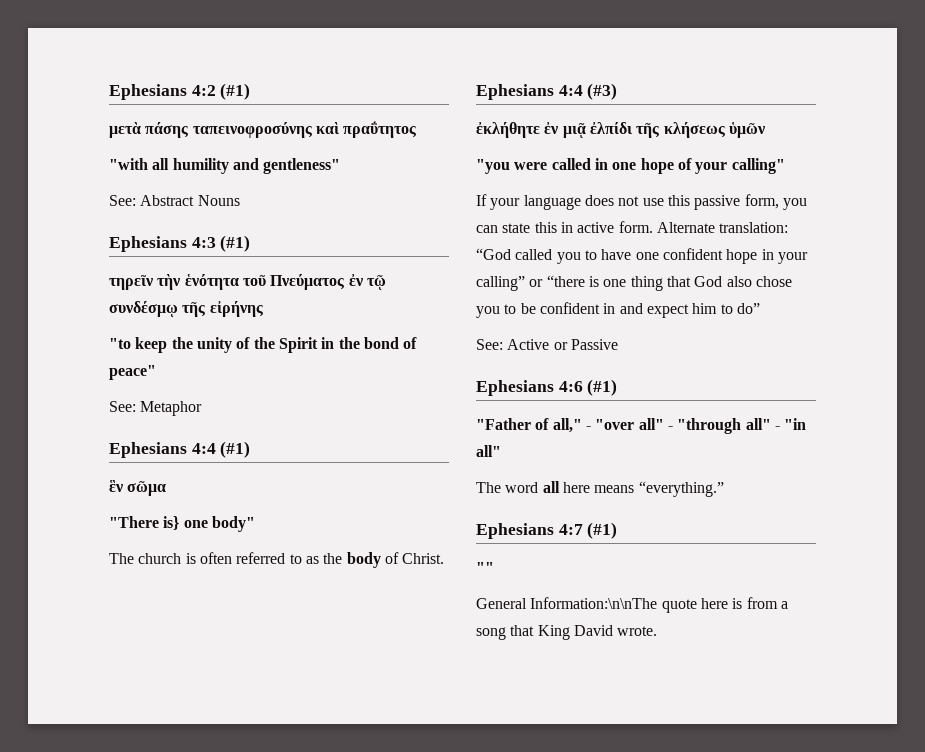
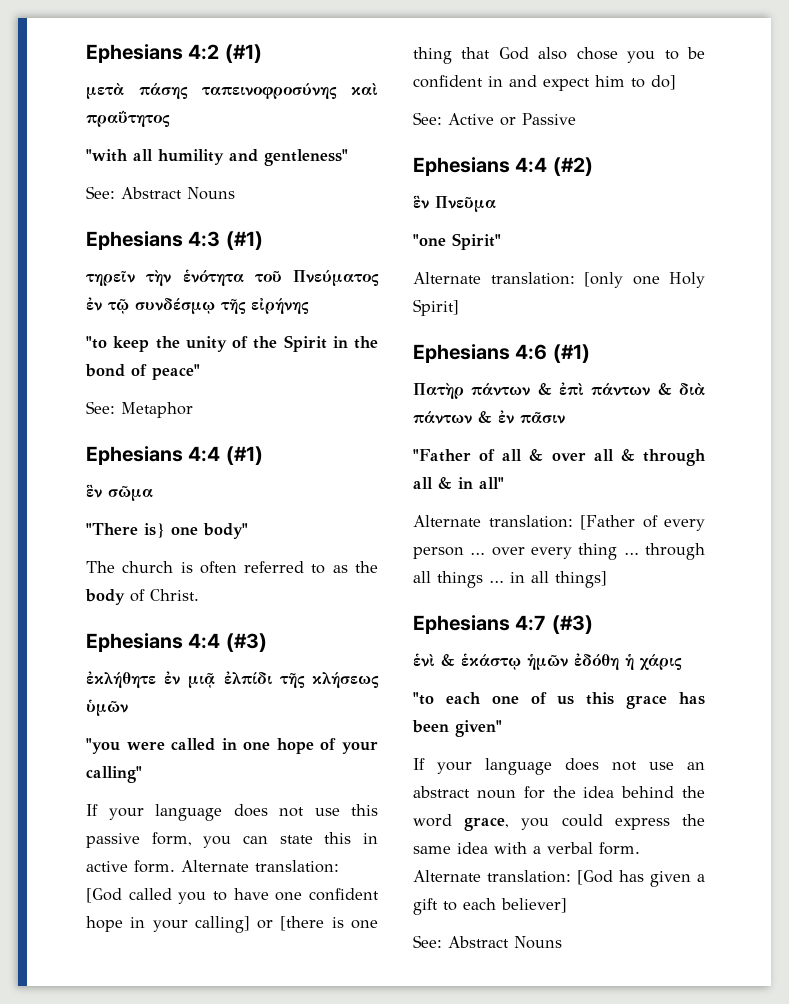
- Alternate translation: “God called you to have one confident hope in your calling” or “there is one thing that God also chose you to be confident in and expect him to do”
+ Alternate translation: [God called you to have one confident hope in your calling] or [there is one thing that God also chose you to be confident in and expect him to do]
+ Ephesians 4:4 (#2)
+ ἓν Πνεῦμα
+ "one Spirit"
+ Alternate translation: [only one Holy Spirit]
  Ephesians 4:6 (#1)
- "Father of all," - "over all" - "through all" - "in all"
- The word all here means “everything.”
- Ephesians 4:7 (#1)
- ""
- General Information:\n\nThe quote here is from a song that King David wrote.
+ Πατὴρ πάντων & ἐπὶ πάντων & διὰ πάντων & ἐν πᾶσιν
+ "Father of all & over all & through all & in all"
+ Alternate translation: [Father of every person … over every thing … through all things … in all things]
+ Ephesians 4:7 (#3)
+ ἑνὶ & ἑκάστῳ ἡμῶν ἐδόθη ἡ χάρις
+ "to each one of us this grace has been given"
+ If your language does not use an abstract noun for the idea behind the word grace, you could express the same idea with a verbal form. Alternate translation: [God has given a gift to each believer]
+ See: Abstract Nouns

